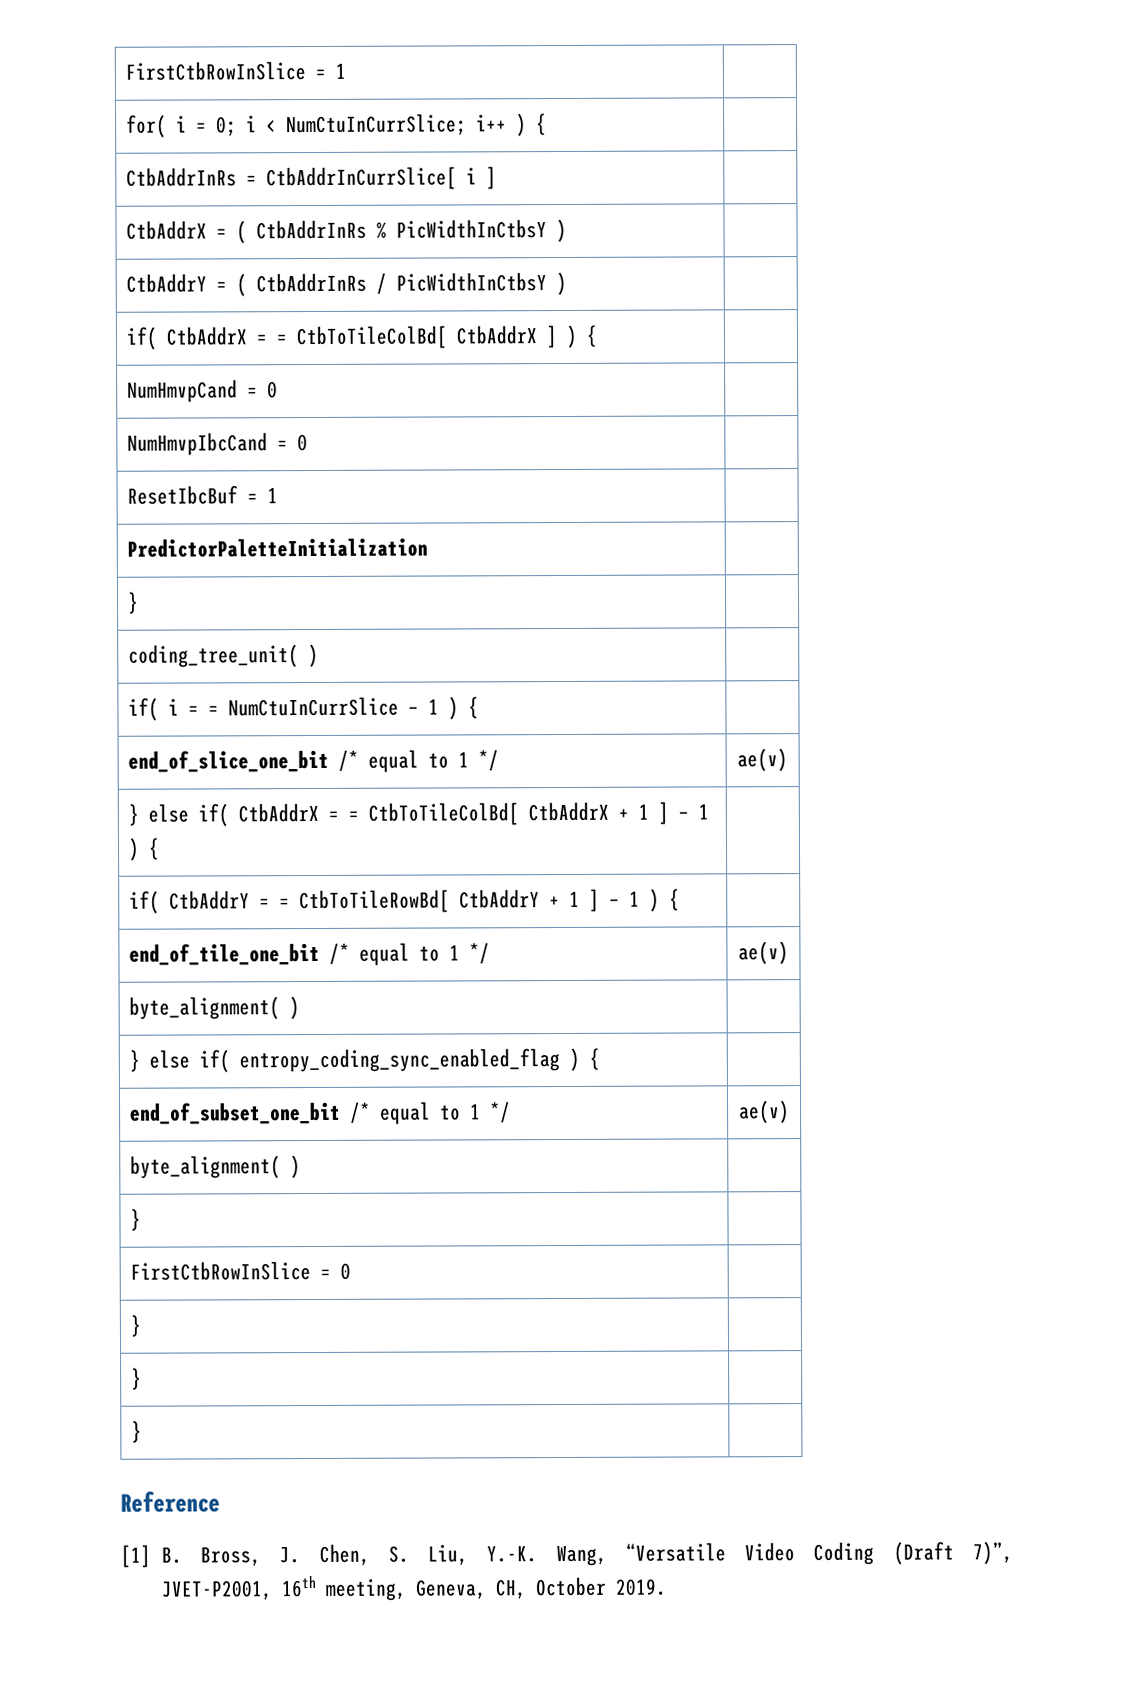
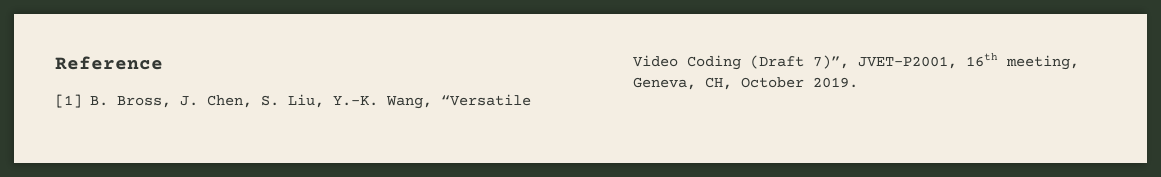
- FirstCtbRowInSlice = 1 |
- for( i = 0; i < NumCtuInCurrSlice; i++ ) { |
- CtbAddrInRs = CtbAddrInCurrSlice[ i ] |
- CtbAddrX = ( CtbAddrInRs % PicWidthInCtbsY ) |
- CtbAddrY = ( CtbAddrInRs / PicWidthInCtbsY ) |
- if( CtbAddrX = = CtbToTileColBd[ CtbAddrX ] ) { |
- NumHmvpCand = 0 |
- NumHmvpIbcCand = 0 |
- ResetIbcBuf = 1 |
- PredictorPaletteInitialization |
- } |
- coding_tree_unit( ) |
- if( i = = NumCtuInCurrSlice − 1 ) { |
- end_of_slice_one_bit /* equal to 1 */ | ae(v)
- } else if( CtbAddrX = = CtbToTileColBd[ CtbAddrX + 1 ] − 1 ) { |
- if( CtbAddrY = = CtbToTileRowBd[ CtbAddrY + 1 ] − 1 ) { |
- end_of_tile_one_bit /* equal to 1 */ | ae(v)
- byte_alignment( ) |
- } else if( entropy_coding_sync_enabled_flag ) { |
- end_of_subset_one_bit /* equal to 1 */ | ae(v)
- byte_alignment( ) |
- } |
- FirstCtbRowInSlice = 0 |
- } |
- } |
- } |

